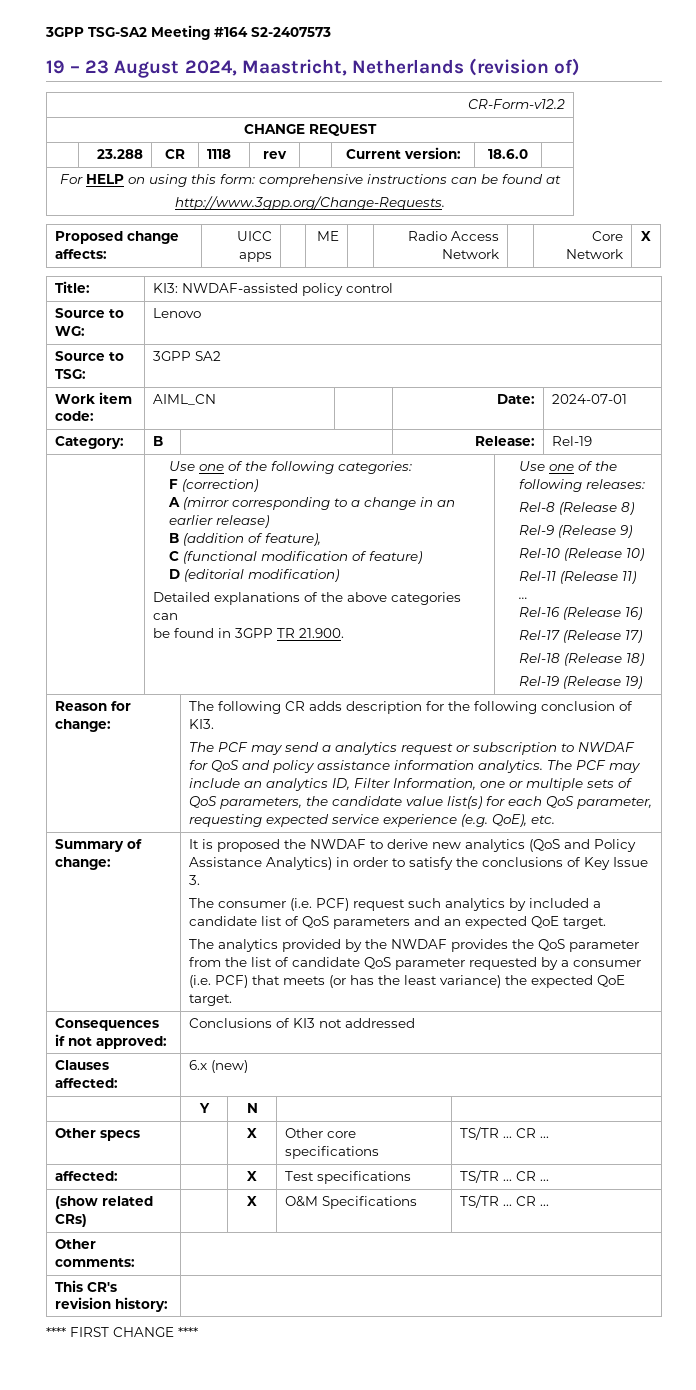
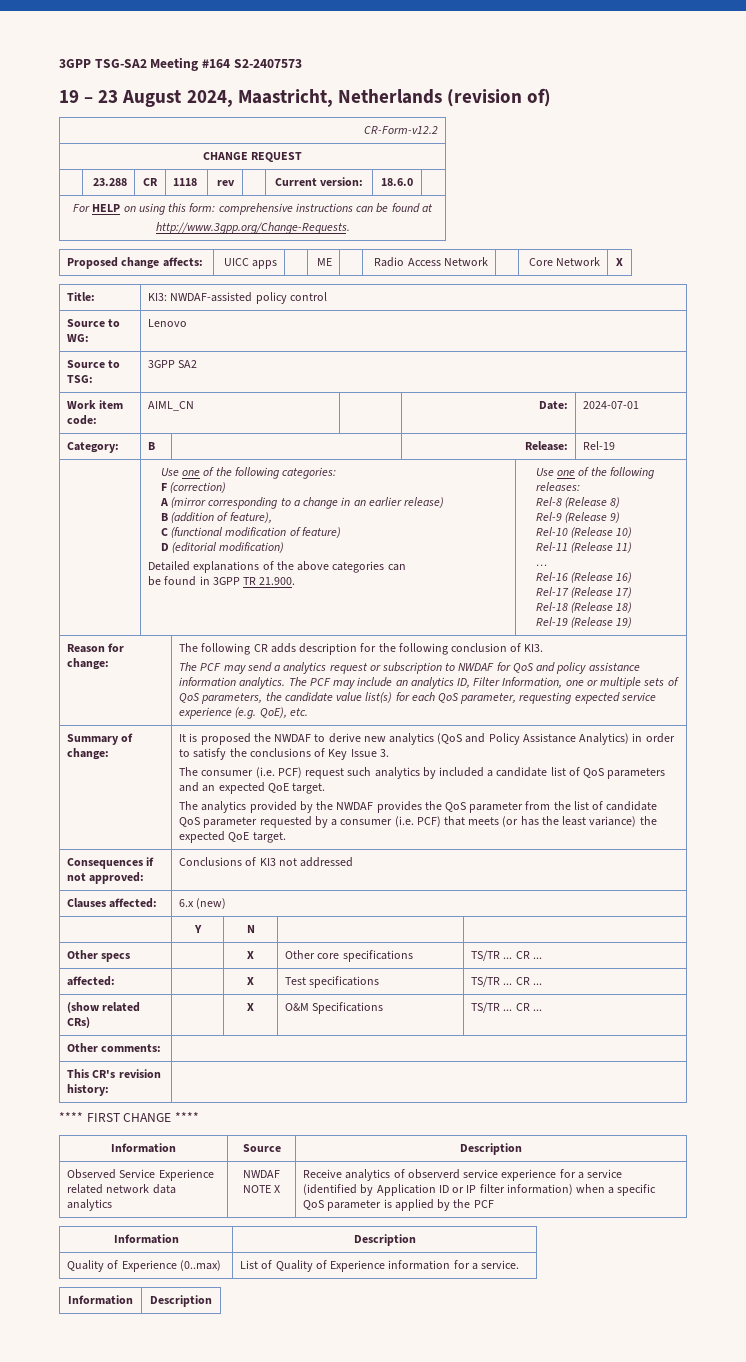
+ Information | Source | Description
+ Observed Service Experience related network data analytics | NWDAF NOTE X | Receive analytics of observerd service experience for a service (identified by Application ID or IP filter information) when a specific QoS parameter is applied by the PCF
+ Information | Description
+ Quality of Experience (0..max) | List of Quality of Experience information for a service.
+ Information | Description

